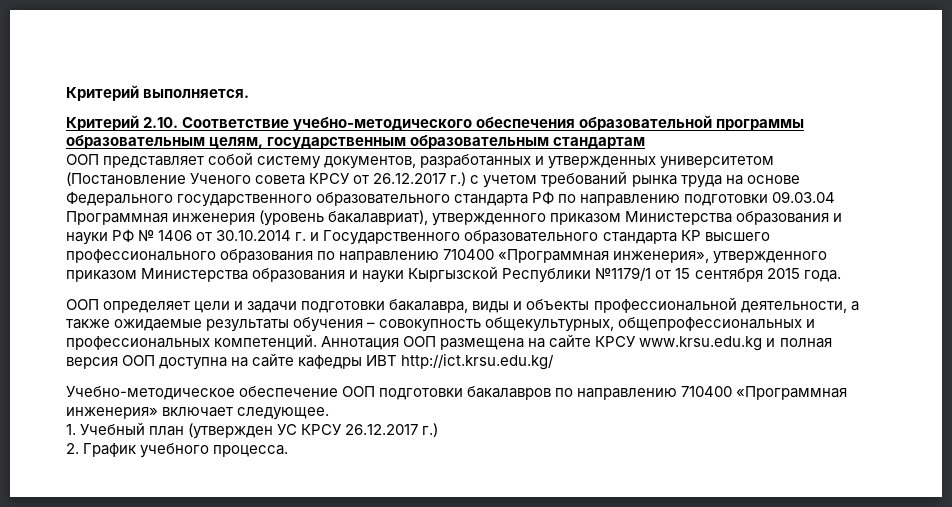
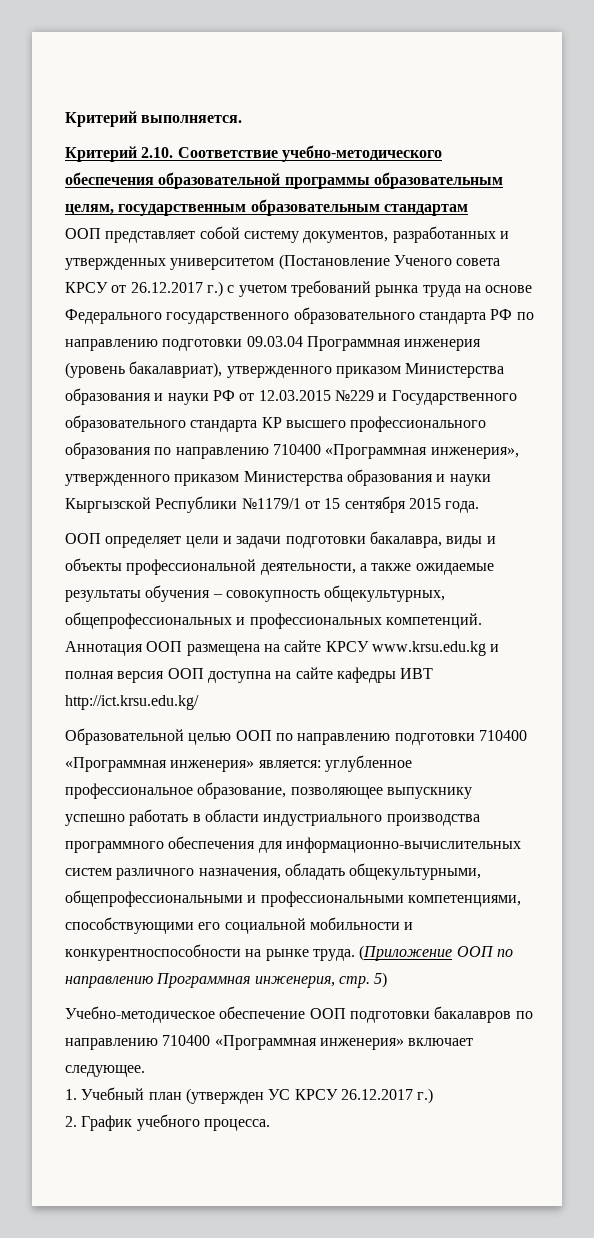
- ООП представляет собой систему документов, разработанных и утвержденных университетом (Постановление Ученого совета КРСУ от 26.12.2017 г.) с учетом требований рынка труда на основе Федерального государственного образовательного стандарта РФ по направлению подготовки 09.03.04 Программная инженерия (уровень бакалавриат), утвержденного приказом Министерства образования и науки РФ № 1406 от 30.10.2014 г. и Государственного образовательного стандарта КР высшего профессионального образования по направлению 710400 «Программная инженерия», утвержденного приказом Министерства образования и науки Кыргызской Республики №1179/1 от 15 сентября 2015 года.
+ ООП представляет собой систему документов, разработанных и утвержденных университетом (Постановление Ученого совета КРСУ от 26.12.2017 г.) с учетом требований рынка труда на основе Федерального государственного образовательного стандарта РФ по направлению подготовки 09.03.04 Программная инженерия (уровень бакалавриат), утвержденного приказом Министерства образования и науки РФ от 12.03.2015 №229 и Государственного образовательного стандарта КР высшего профессионального образования по направлению 710400 «Программная инженерия», утвержденного приказом Министерства образования и науки Кыргызской Республики №1179/1 от 15 сентября 2015 года.
+ Образовательной целью ООП по направлению подготовки 710400 «Программная инженерия» является: углубленное профессиональное образование, позволяющее выпускнику успешно работать в области индустриального производства программного обеспечения для информационно-вычислительных систем различного назначения, обладать общекультурными, общепрофессиональными и профессиональными компетенциями, способствующими его социальной мобильности и конкурентноспособности на рынке труда. (Приложение ООП по направлению Программная инженерия, стр. 5)

